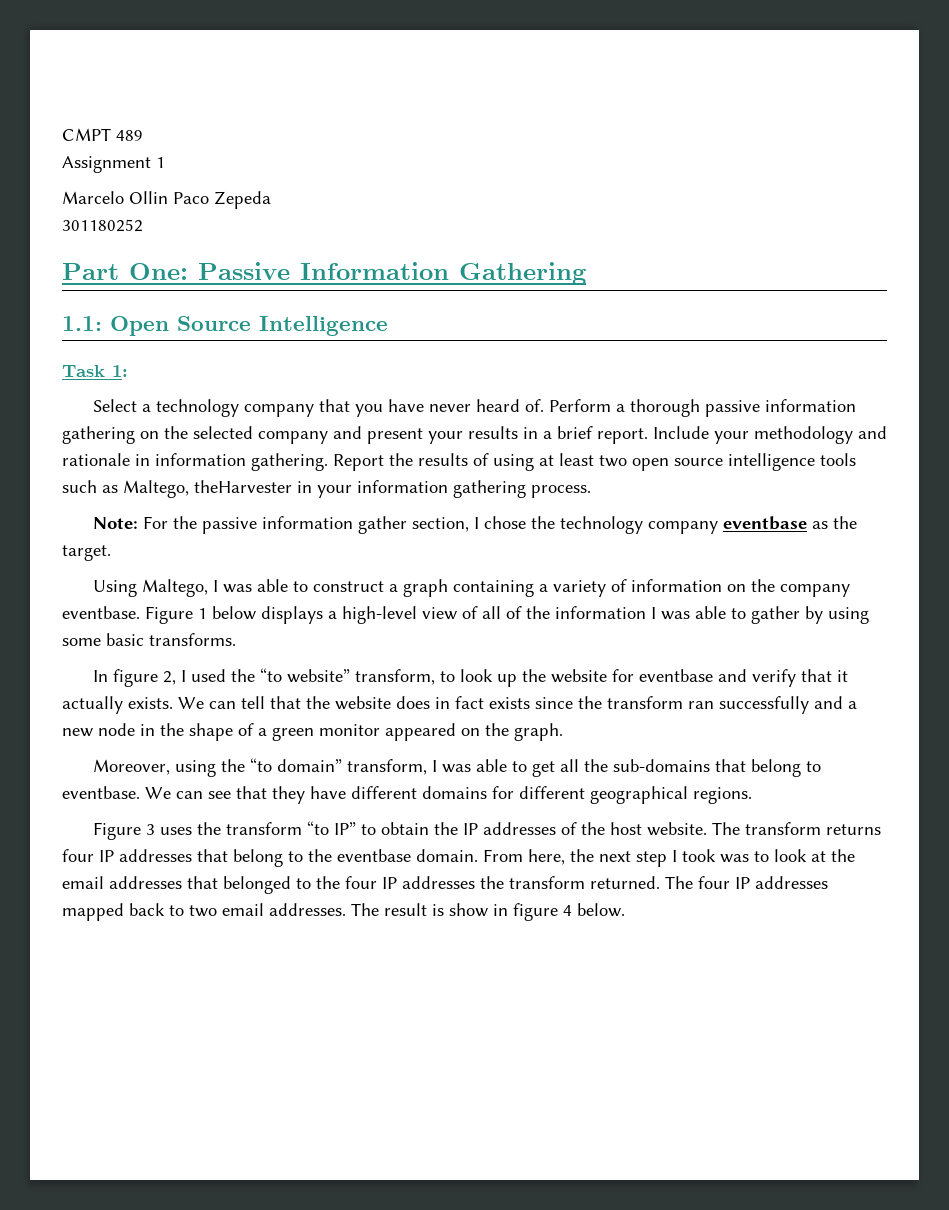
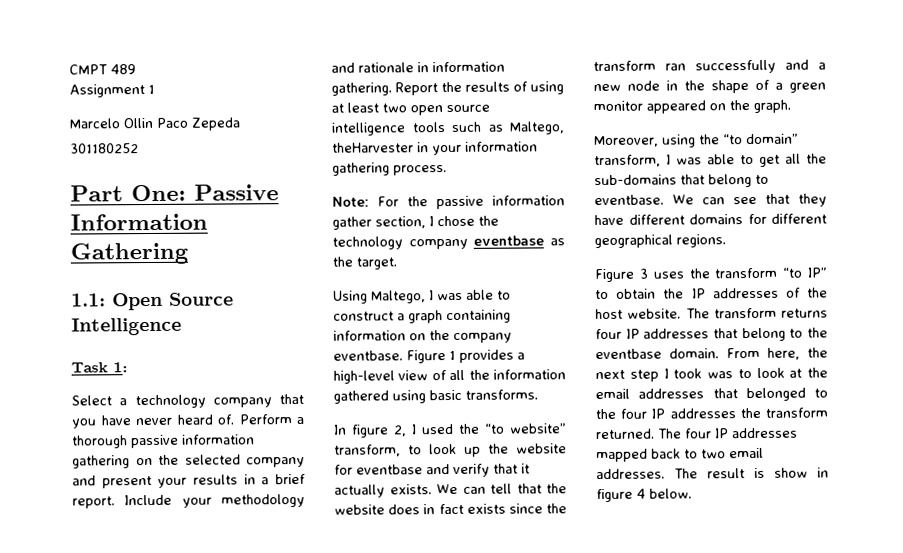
- Using Maltego, I was able to construct a graph containing a variety of information on the company eventbase.
+ Using Maltego, I was able to construct a graph containing information on the company eventbase.
- Figure 1 below displays a high-level view of all of the information I was able to gather by using some basic transforms.
+ Figure 1 provides a high-level view of all the information gathered using basic transforms.

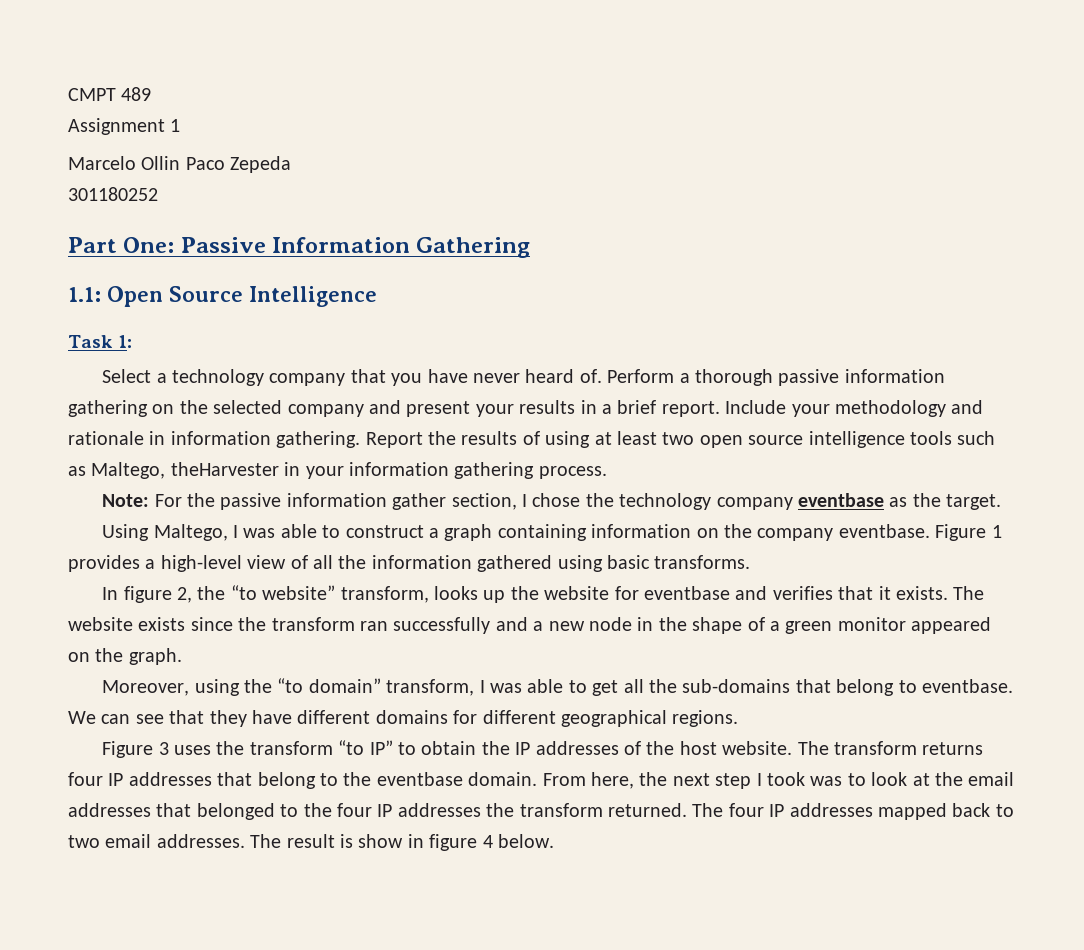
- In figure 2, I used the “to website” transform, to look up the website for eventbase and verify that it actually exists. We can tell that the website does in fact exists since the transform ran successfully and a new node in the shape of a green monitor appeared on the graph.
+ In figure 2, the “to website” transform, looks up the website for eventbase and verifies that it exists. The website exists since the transform ran successfully and a new node in the shape of a green monitor appeared on the graph.

